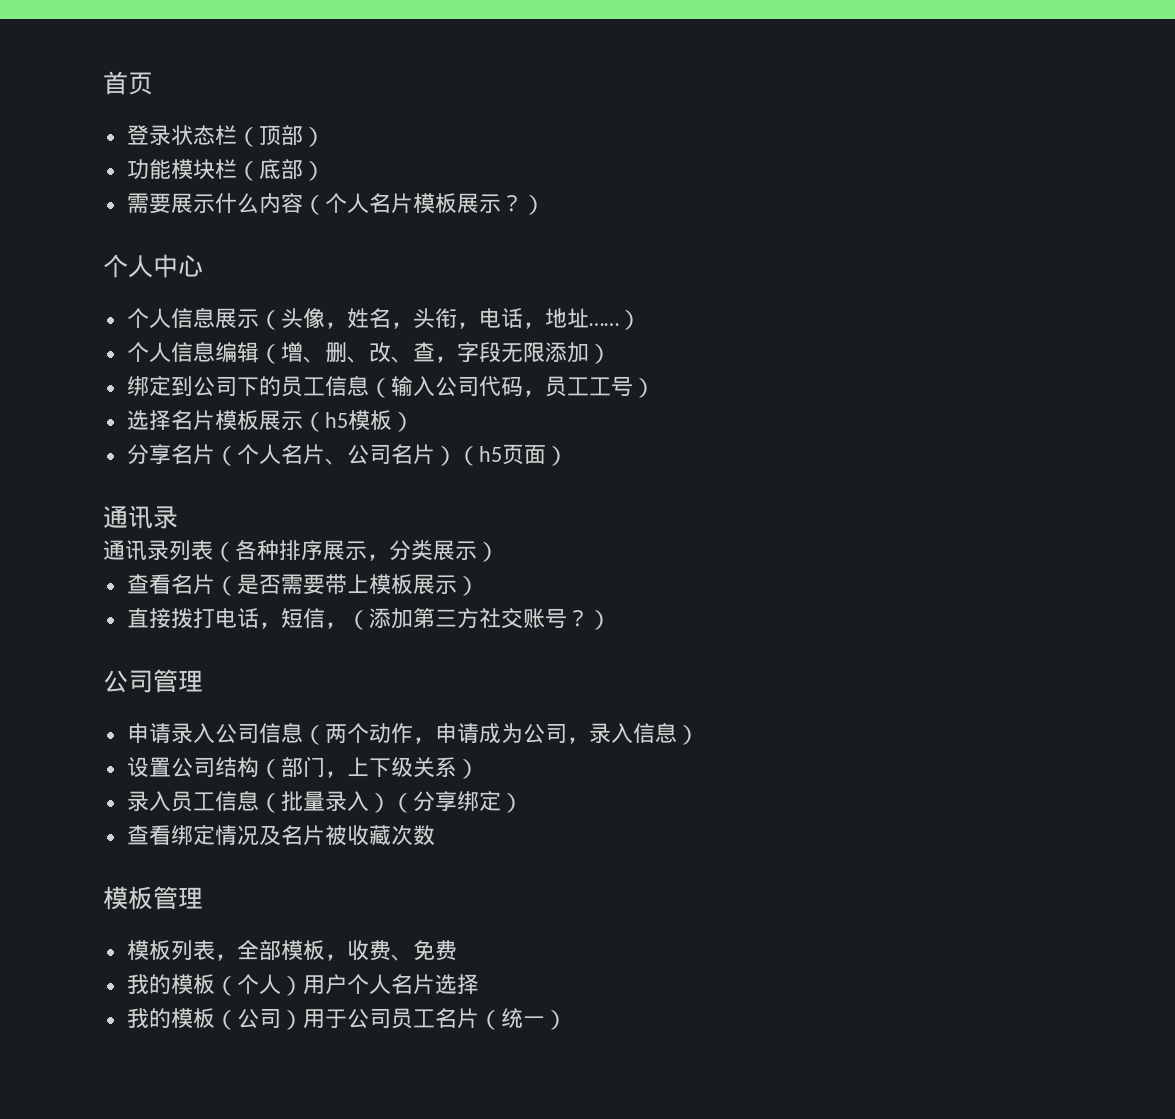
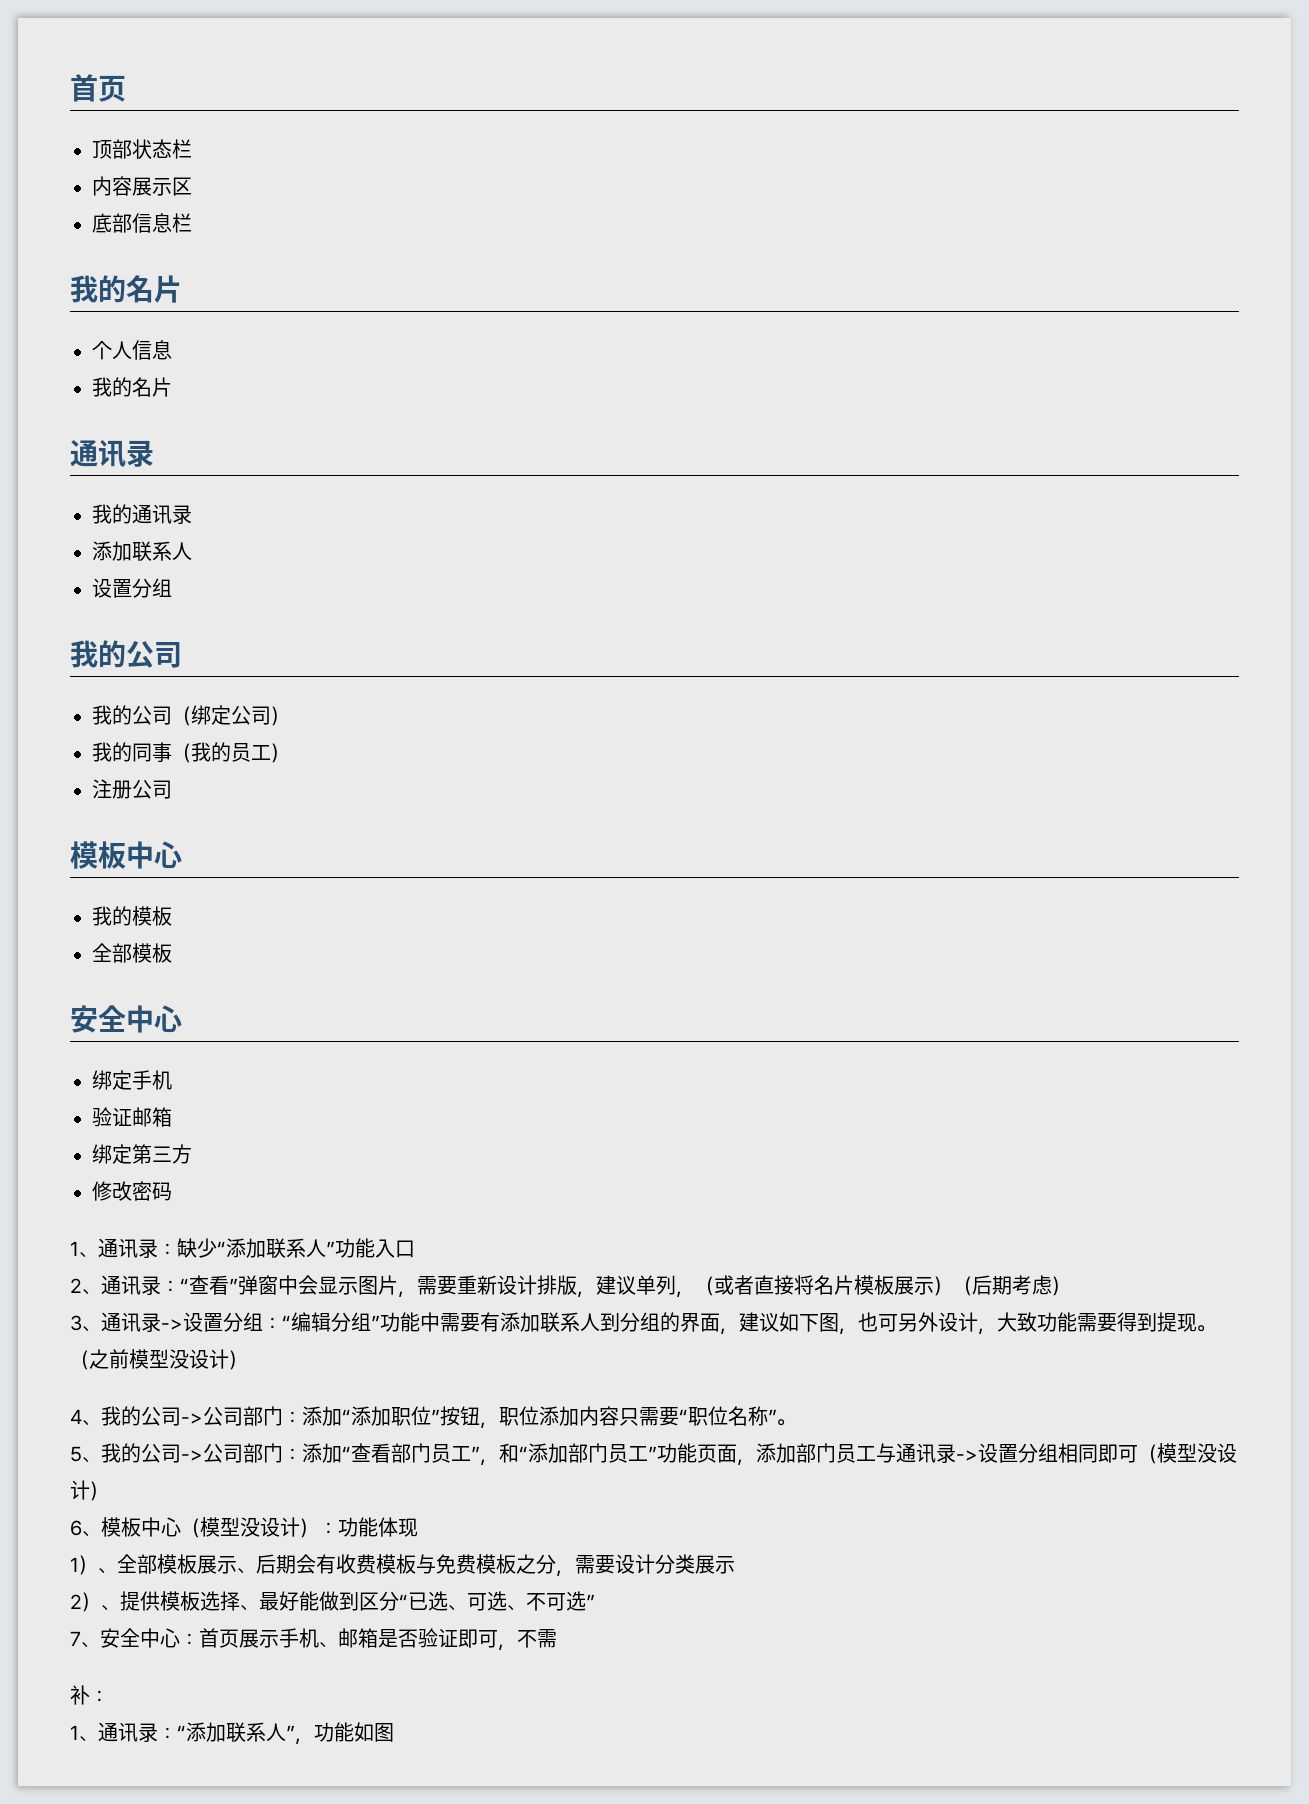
- 登录状态栏（顶部）
- 功能模块栏（底部）
- 需要展示什么内容（个人名片模板展示？）
- 个人中心
- 个人信息展示（头像，姓名，头衔，电话，地址……）
- 个人信息编辑（增、删、改、查，字段无限添加）
- 绑定到公司下的员工信息（输入公司代码，员工工号）
- 选择名片模板展示（h5模板）
- 分享名片（个人名片、公司名片）（h5页面）
+ 顶部状态栏
+ 内容展示区
+ 底部信息栏
+ 我的名片
+ 个人信息
+ 我的名片
  通讯录
- 通讯录列表（各种排序展示，分类展示）
- 查看名片（是否需要带上模板展示）
- 直接拨打电话，短信，（添加第三方社交账号？）
- 公司管理
- 申请录入公司信息（两个动作，申请成为公司，录入信息）
- 设置公司结构（部门，上下级关系）
- 录入员工信息（批量录入）（分享绑定）
- 查看绑定情况及名片被收藏次数
- 模板管理
- 模板列表，全部模板，收费、免费
- 我的模板（个人）用户个人名片选择
- 我的模板（公司）用于公司员工名片（统一）
+ 我的通讯录
+ 添加联系人
+ 设置分组
+ 我的公司
+ 我的公司（绑定公司）
+ 我的同事（我的员工）
+ 注册公司
+ 模板中心
+ 我的模板
+ 全部模板
+ 安全中心
+ 绑定手机
+ 验证邮箱
+ 绑定第三方
+ 修改密码
+ 1、通讯录：缺少“添加联系人”功能入口
+ 2、通讯录：“查看”弹窗中会显示图片，需要重新设计排版，建议单列，（或者直接将名片模板展示）（后期考虑）
+ 3、通讯录->设置分组：“编辑分组”功能中需要有添加联系人到分组的界面，建议如下图，也可另外设计，大致功能需要得到提现。（之前模型没设计）
+ 4、我的公司->公司部门：添加“添加职位”按钮，职位添加内容只需要“职位名称”。
+ 5、我的公司->公司部门：添加“查看部门员工”，和“添加部门员工”功能页面，添加部门员工与通讯录->设置分组相同即可（模型没设计）
+ 6、模板中心（模型没设计）：功能体现
+ 1）、全部模板展示、后期会有收费模板与免费模板之分，需要设计分类展示
+ 2）、提供模板选择、最好能做到区分“已选、可选、不可选”
+ 7、安全中心：首页展示手机、邮箱是否验证即可，不需
+ 补：
+ 1、通讯录：“添加联系人”，功能如图

